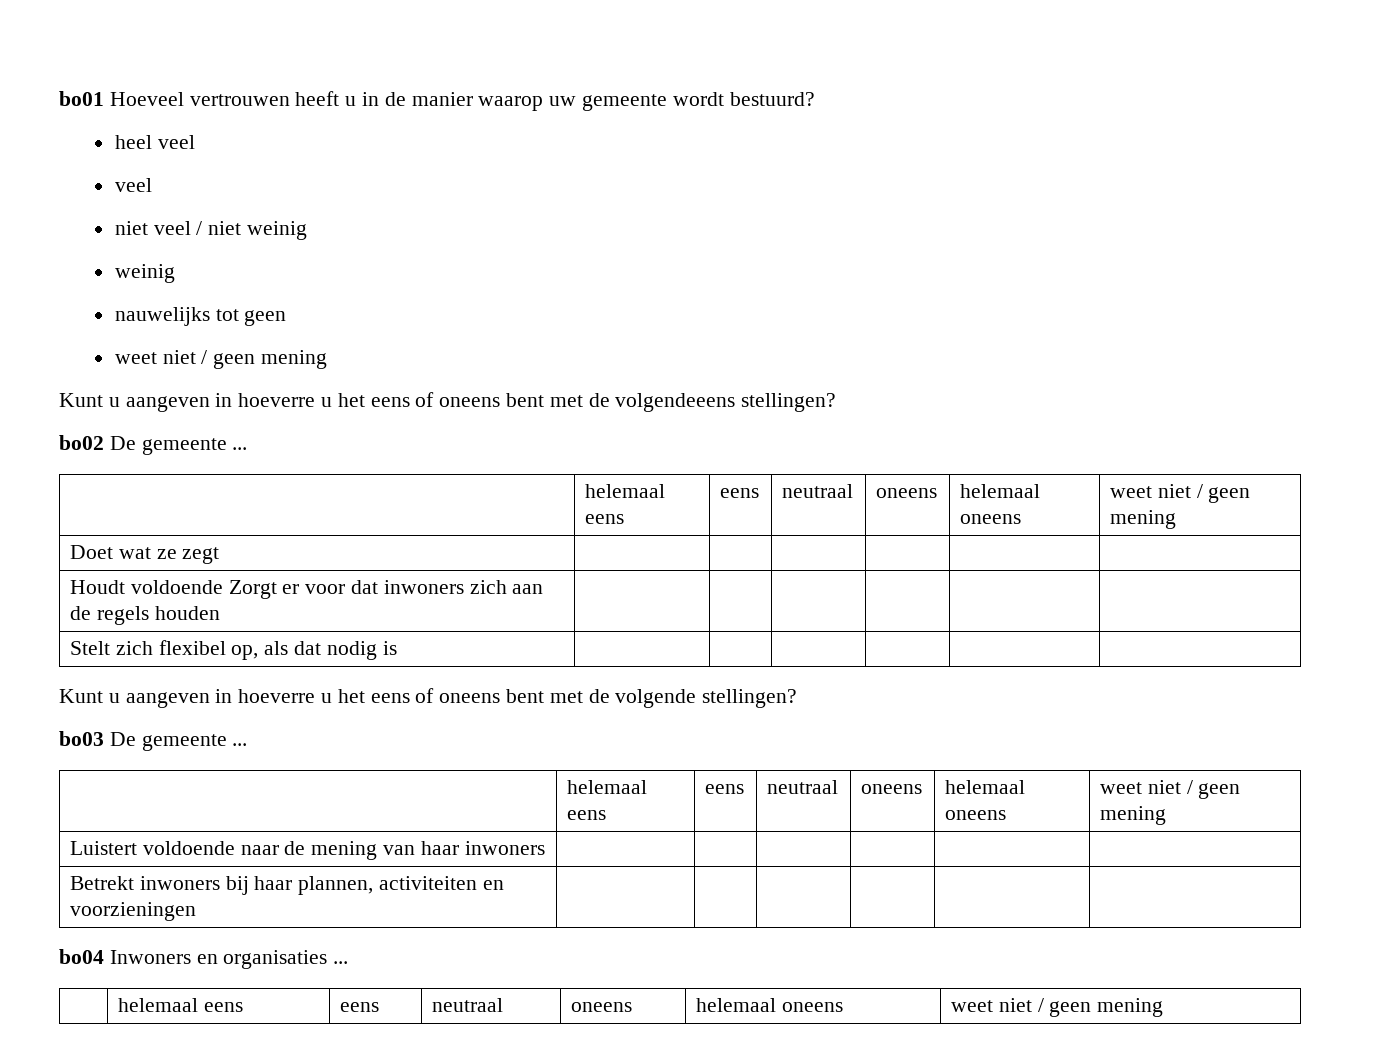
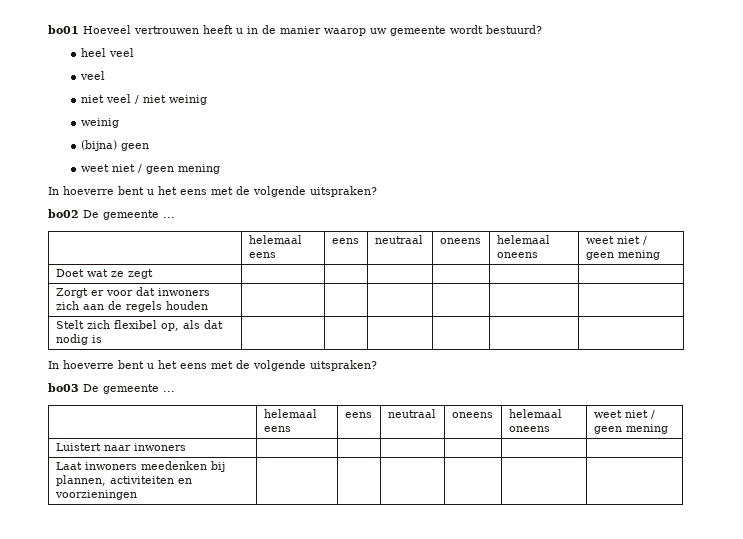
- nauwelijks tot geen
+ (bijna) geen
  weet niet / geen mening
- Kunt u aangeven in hoeverre u het eens of oneens bent met de volgendeeens stellingen?
+ In hoeverre bent u het eens met de volgende uitspraken?
- Houdt voldoende Zorgt er voor dat inwoners zich aan de regels houden | | | | | |
+ Zorgt er voor dat inwoners zich aan de regels houden | | | | | |
  Stelt zich flexibel op, als dat nodig is | | | | | |
- Kunt u aangeven in hoeverre u het eens of oneens bent met de volgende stellingen?
+ In hoeverre bent u het eens met de volgende uitspraken?
- Luistert voldoende naar de mening van haar inwoners | | | | | |
- Betrekt inwoners bij haar plannen, activiteiten en voorzieningen | | | | | |
- bo04 Inwoners en organisaties ...
- | helemaal eens | eens | neutraal | oneens | helemaal oneens | weet niet / geen mening
+ Luistert naar inwoners | | | | | |
+ Laat inwoners meedenken bij plannen, activiteiten en voorzieningen | | | | | |

